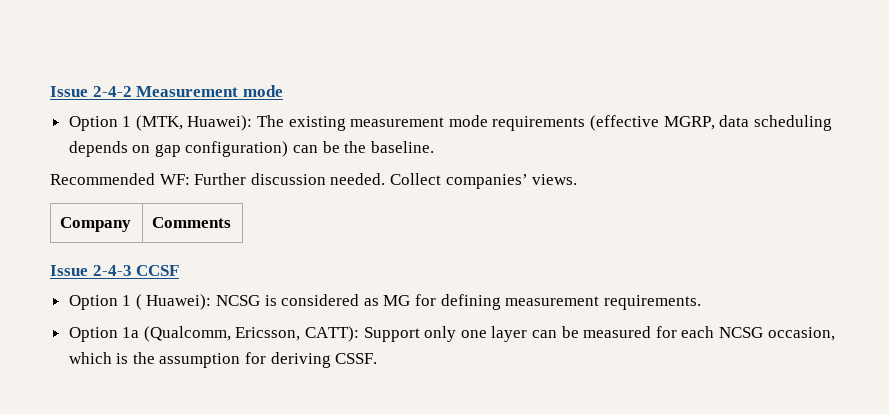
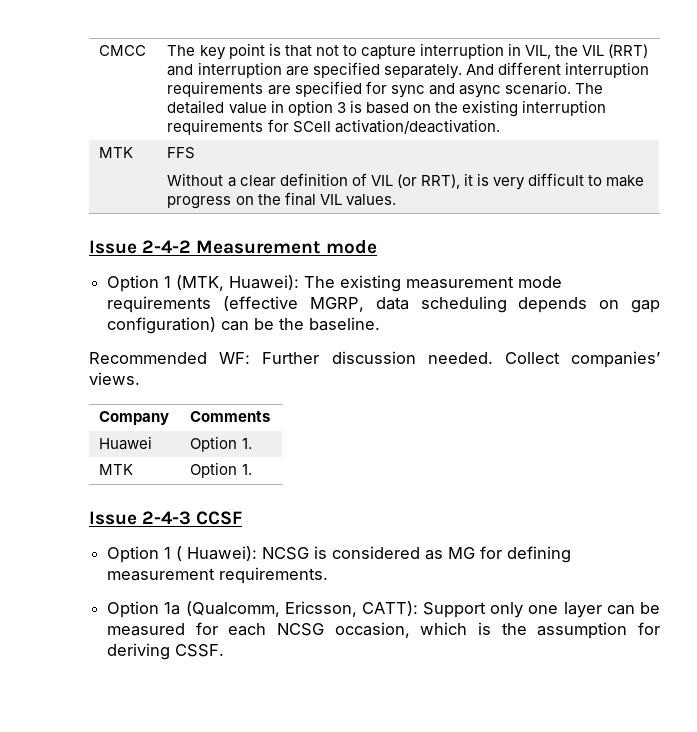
+ CMCC | The key point is that not to capture interruption in VIL, the VIL (RRT) and interruption are specified separately. And different interruption requirements are specified for sync and async scenario. The detailed value in option 3 is based on the existing interruption requirements for SCell activation/deactivation.
+ MTK | FFS
+ Without a clear definition of VIL (or RRT), it is very difficult to make progress on the final VIL values.
+ Huawei | Option 1.
+ MTK | Option 1.

